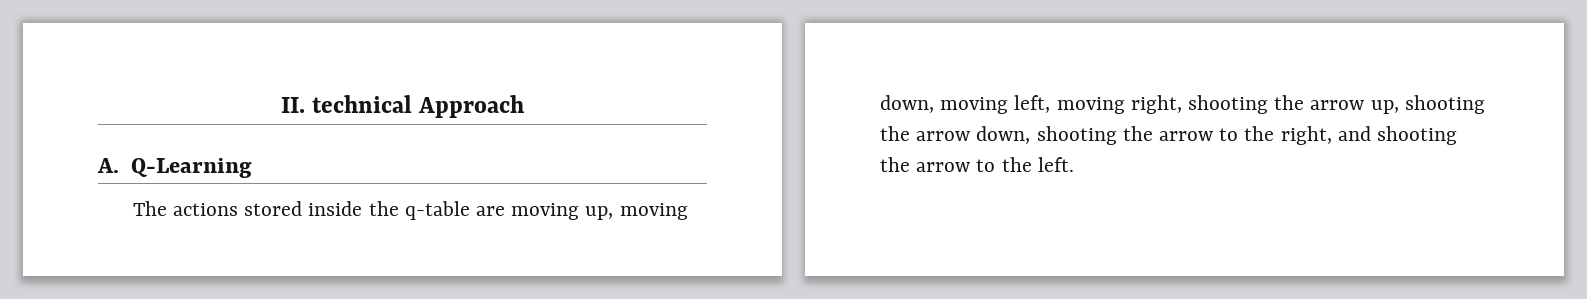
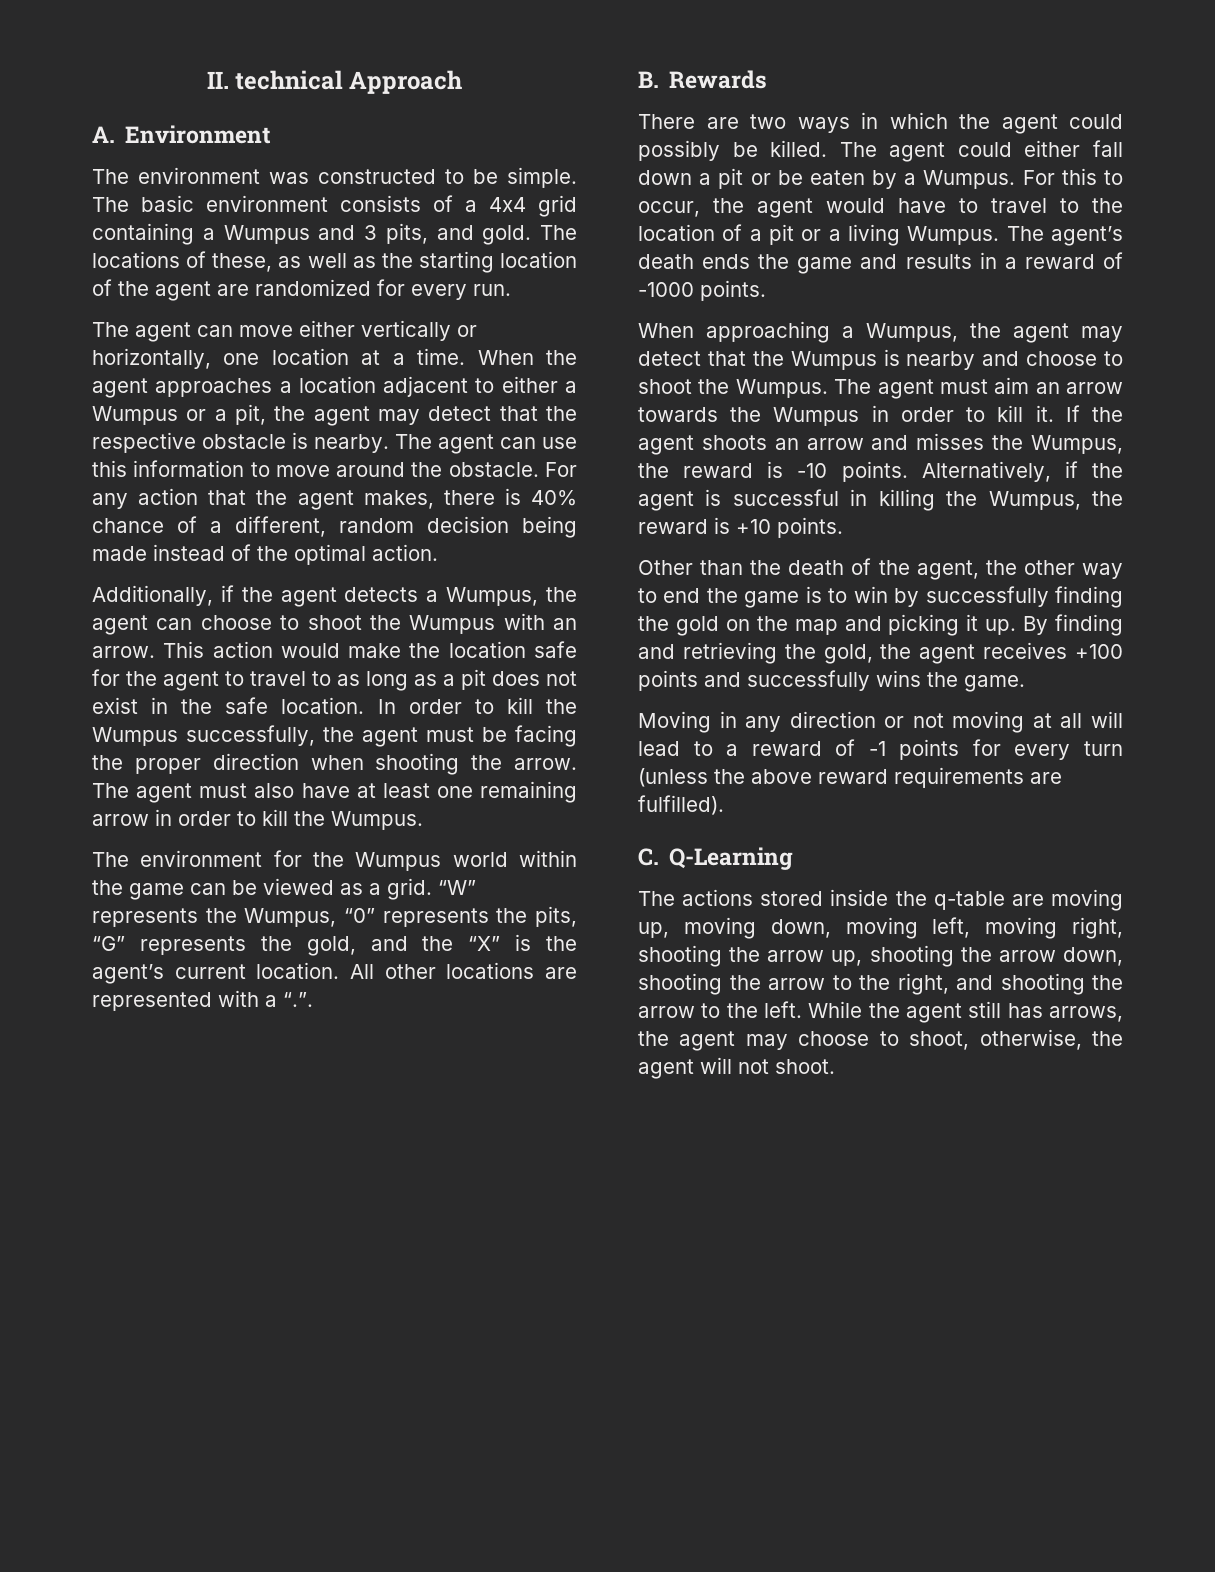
- A. Q-Learning
+ A. Environment
+ The environment was constructed to be simple. The basic environment consists of a 4x4 grid containing a Wumpus and 3 pits, and gold. The locations of these, as well as the starting location of the agent are randomized for every run.
+ The agent can move either vertically or horizontally, one location at a time. When the agent approaches a location adjacent to either a Wumpus or a pit, the agent may detect that the respective obstacle is nearby. The agent can use this information to move around the obstacle. For any action that the agent makes, there is 40% chance of a different, random decision being made instead of the optimal action.
+ Additionally, if the agent detects a Wumpus, the agent can choose to shoot the Wumpus with an arrow. This action would make the location safe for the agent to travel to as long as a pit does not exist in the safe location. In order to kill the Wumpus successfully, the agent must be facing the proper direction when shooting the arrow. The agent must also have at least one remaining arrow in order to kill the Wumpus.
+ The environment for the Wumpus world within the game can be viewed as a grid. “W” represents the Wumpus, “0” represents the pits, “G” represents the gold, and the “X” is the agent’s current location. All other locations are represented with a “.”.
+ B. Rewards
+ There are two ways in which the agent could possibly be killed. The agent could either fall down a pit or be eaten by a Wumpus. For this to occur, the agent would have to travel to the location of a pit or a living Wumpus. The agent’s death ends the game and results in a reward of -1000 points.
+ When approaching a Wumpus, the agent may detect that the Wumpus is nearby and choose to shoot the Wumpus. The agent must aim an arrow towards the Wumpus in order to kill it. If the agent shoots an arrow and misses the Wumpus, the reward is -10 points. Alternatively, if the agent is successful in killing the Wumpus, the reward is +10 points.
+ Other than the death of the agent, the other way to end the game is to win by successfully finding the gold on the map and picking it up. By finding and retrieving the gold, the agent receives +100 points and successfully wins the game.
+ Moving in any direction or not moving at all will lead to a reward of -1 points for every turn (unless the above reward requirements are fulfilled).
+ C. Q-Learning
+ While the agent still has arrows, the agent may choose to shoot, otherwise, the agent will not shoot.

